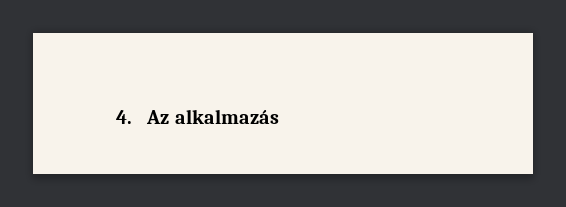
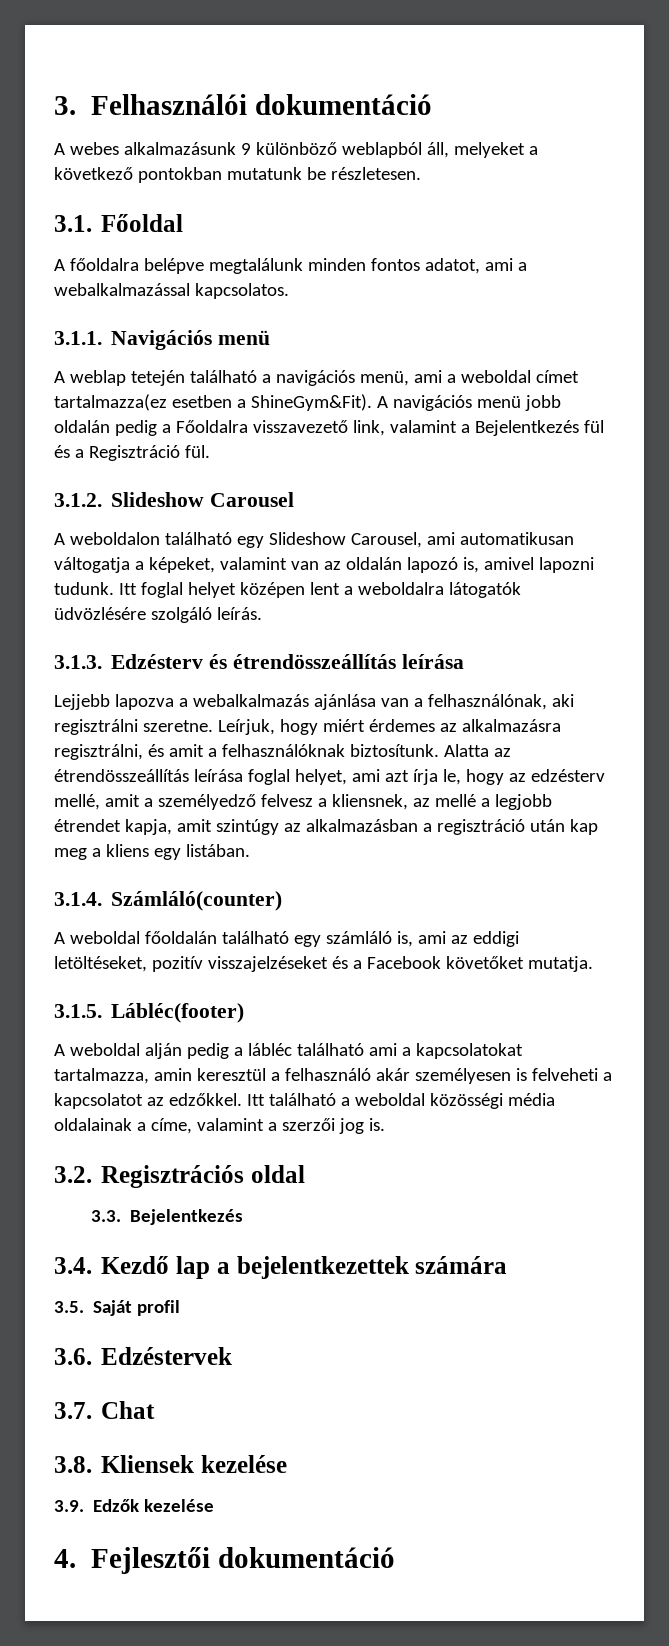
- 4. Az alkalmazás
+ 3. Felhasználói dokumentáció
+ A webes alkalmazásunk 9 különböző weblapból áll, melyeket a következő pontokban mutatunk be részletesen.
+ 3.1. Főoldal
+ A főoldalra belépve megtalálunk minden fontos adatot, ami a webalkalmazással kapcsolatos.
+ 3.1.1. Navigációs menü
+ A weblap tetején található a navigációs menü, ami a weboldal címet tartalmazza(ez esetben a ShineGym&Fit). A navigációs menü jobb oldalán pedig a Főoldalra visszavezető link, valamint a Bejelentkezés fül és a Regisztráció fül.
+ 3.1.2. Slideshow Carousel
+ A weboldalon található egy Slideshow Carousel, ami automatikusan váltogatja a képeket, valamint van az oldalán lapozó is, amivel lapozni tudunk. Itt foglal helyet középen lent a weboldalra látogatók üdvözlésére szolgáló leírás.
+ 3.1.3. Edzésterv és étrendösszeállítás leírása
+ Lejjebb lapozva a webalkalmazás ajánlása van a felhasználónak, aki regisztrálni szeretne. Leírjuk, hogy miért érdemes az alkalmazásra regisztrálni, és amit a felhasználóknak biztosítunk. Alatta az étrendösszeállítás leírása foglal helyet, ami azt írja le, hogy az edzésterv mellé, amit a személyedző felvesz a kliensnek, az mellé a legjobb étrendet kapja, amit szintúgy az alkalmazásban a regisztráció után kap meg a kliens egy listában.
+ 3.1.4. Számláló(counter)
+ A weboldal főoldalán található egy számláló is, ami az eddigi letöltéseket, pozitív visszajelzéseket és a Facebook követőket mutatja.
+ 3.1.5. Lábléc(footer)
+ A weboldal alján pedig a lábléc található ami a kapcsolatokat tartalmazza, amin keresztül a felhasználó akár személyesen is felveheti a kapcsolatot az edzőkkel. Itt található a weboldal közösségi média oldalainak a címe, valamint a szerzői jog is.
+ 3.2. Regisztrációs oldal
+ 3.3. Bejelentkezés
+ 3.4. Kezdő lap a bejelentkezettek számára
+ 3.5. Saját profil
+ 3.6. Edzéstervek
+ 3.7. Chat
+ 3.8. Kliensek kezelése
+ 3.9. Edzők kezelése
+ 4. Fejlesztői dokumentáció

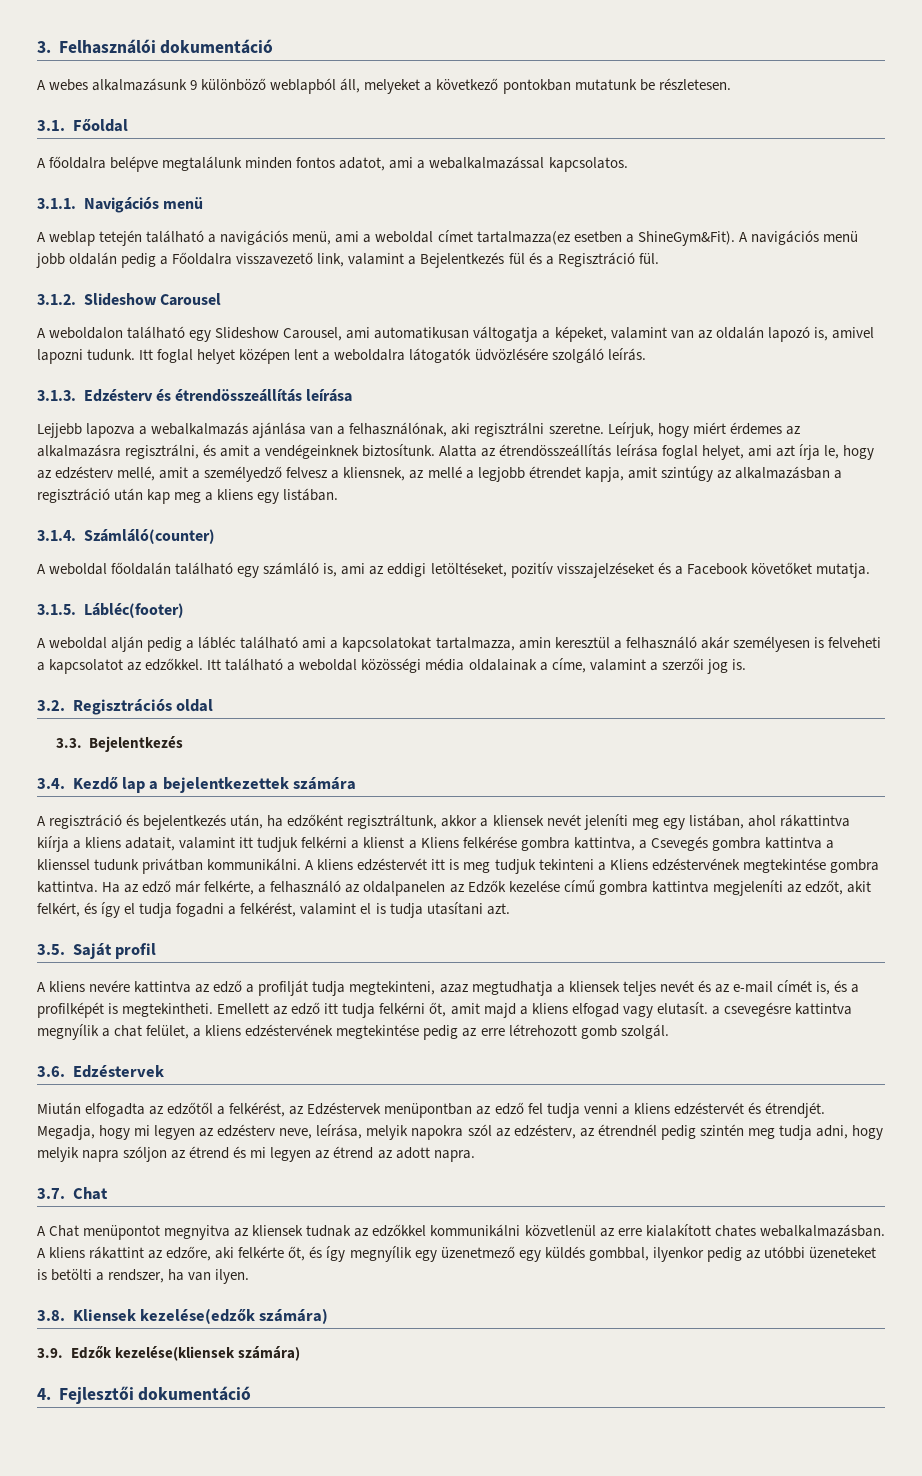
- Leírjuk, hogy miért érdemes az alkalmazásra regisztrálni, és amit a felhasználóknak biztosítunk.
+ Leírjuk, hogy miért érdemes az alkalmazásra regisztrálni, és amit a vendégeinknek biztosítunk.
+ A regisztráció és bejelentkezés után, ha edzőként regisztráltunk, akkor a kliensek nevét jeleníti meg egy listában, ahol rákattintva kiírja a kliens adatait, valamint itt tudjuk felkérni a klienst a Kliens felkérése gombra kattintva, a Csevegés gombra kattintva a klienssel tudunk privátban kommunikálni. A kliens edzéstervét itt is meg tudjuk tekinteni a Kliens edzéstervének megtekintése gombra kattintva. Ha az edző már felkérte, a felhasználó az oldalpanelen az Edzők kezelése című gombra kattintva megjeleníti az edzőt, akit felkért, és így el tudja fogadni a felkérést, valamint el is tudja utasítani azt.
  3.5. Saját profil
+ A kliens nevére kattintva az edző a profilját tudja megtekinteni, azaz megtudhatja a kliensek teljes nevét és az e-mail címét is, és a profilképét is megtekintheti. Emellett az edző itt tudja felkérni őt, amit majd a kliens elfogad vagy elutasít. a csevegésre kattintva megnyílik a chat felület, a kliens edzéstervének megtekintése pedig az erre létrehozott gomb szolgál.
  3.6. Edzéstervek
+ Miután elfogadta az edzőtől a felkérést, az Edzéstervek menüpontban az edző fel tudja venni a kliens edzéstervét és étrendjét. Megadja, hogy mi legyen az edzésterv neve, leírása, melyik napokra szól az edzésterv, az étrendnél pedig szintén meg tudja adni, hogy melyik napra szóljon az étrend és mi legyen az étrend az adott napra.
  3.7. Chat
+ A Chat menüpontot megnyitva az kliensek tudnak az edzőkkel kommunikálni közvetlenül az erre kialakított chates webalkalmazásban. A kliens rákattint az edzőre, aki felkérte őt, és így megnyílik egy üzenetmező egy küldés gombbal, ilyenkor pedig az utóbbi üzeneteket is betölti a rendszer, ha van ilyen.
- 3.8. Kliensek kezelése
+ 3.8. Kliensek kezelése(edzők számára)
- 3.9. Edzők kezelése
+ 3.9. Edzők kezelése(kliensek számára)

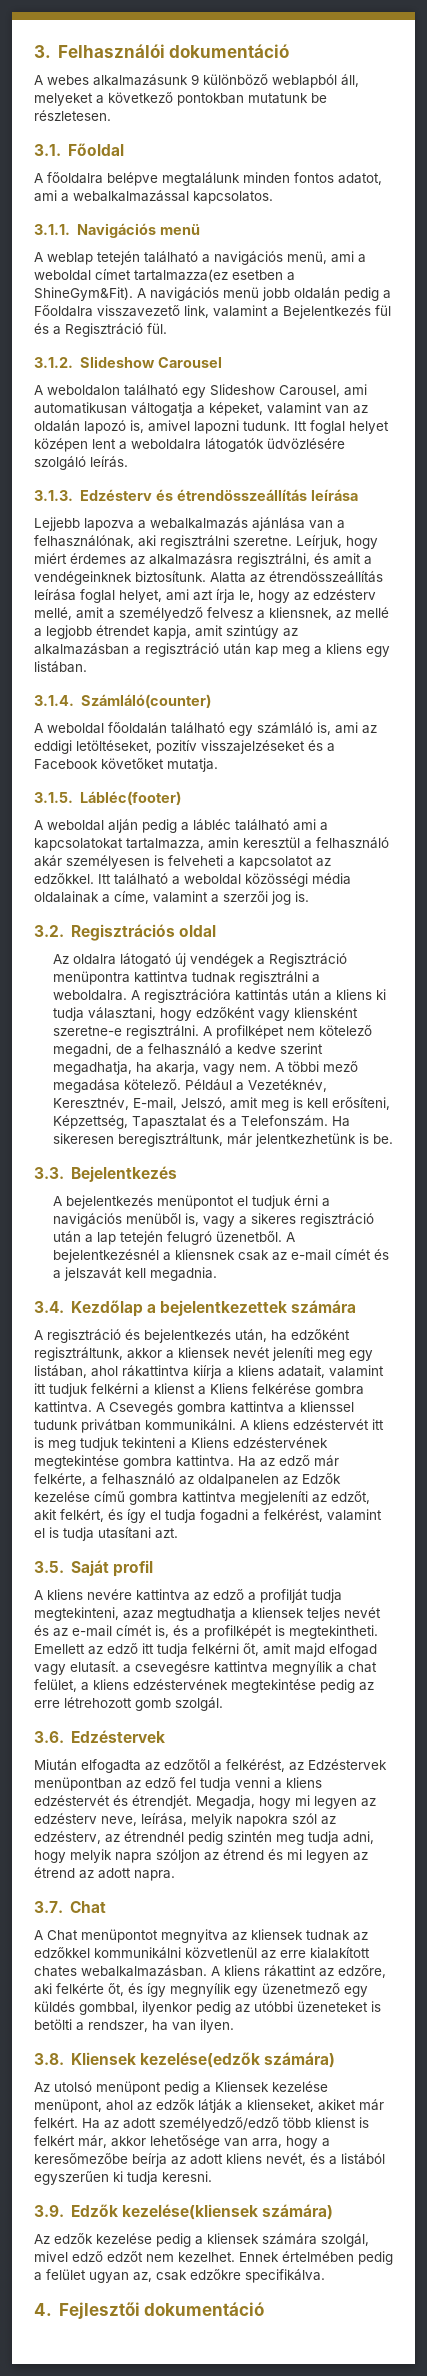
+ Az oldalra látogató új vendégek a Regisztráció menüpontra kattintva tudnak regisztrálni a weboldalra. A regisztrációra kattintás után a kliens ki tudja választani, hogy edzőként vagy kliensként szeretne-e regisztrálni. A profilképet nem kötelező megadni, de a felhasználó a kedve szerint megadhatja, ha akarja, vagy nem. A többi mező megadása kötelező. Például a Vezetéknév, Keresztnév, E-mail, Jelszó, amit meg is kell erősíteni, Képzettség, Tapasztalat és a Telefonszám. Ha sikeresen beregisztráltunk, már jelentkezhetünk is be.
  3.3. Bejelentkezés
+ A bejelentkezés menüpontot el tudjuk érni a navigációs menüből is, vagy a sikeres regisztráció után a lap tetején felugró üzenetből. A bejelentkezésnél a kliensnek csak az e-mail címét és a jelszavát kell megadnia.
- 3.4. Kezdő lap a bejelentkezettek számára
+ 3.4. Kezdőlap a bejelentkezettek számára
- A regisztráció és bejelentkezés után, ha edzőként regisztráltunk, akkor a kliensek nevét jeleníti meg egy listában, ahol rákattintva kiírja a kliens adatait, valamint itt tudjuk felkérni a klienst a Kliens felkérése gombra kattintva, a Csevegés gombra kattintva a klienssel tudunk privátban kommunikálni.
+ A regisztráció és bejelentkezés után, ha edzőként regisztráltunk, akkor a kliensek nevét jeleníti meg egy listában, ahol rákattintva kiírja a kliens adatait, valamint itt tudjuk felkérni a klienst a Kliens felkérése gombra kattintva. A Csevegés gombra kattintva a klienssel tudunk privátban kommunikálni.
- Emellett az edző itt tudja felkérni őt, amit majd a kliens elfogad vagy elutasít. a csevegésre kattintva megnyílik a chat felület, a kliens edzéstervének megtekintése pedig az erre létrehozott gomb szolgál.
+ Emellett az edző itt tudja felkérni őt, amit majd elfogad vagy elutasít. a csevegésre kattintva megnyílik a chat felület, a kliens edzéstervének megtekintése pedig az erre létrehozott gomb szolgál.
+ Az utolsó menüpont pedig a Kliensek kezelése menüpont, ahol az edzők látják a klienseket, akiket már felkért. Ha az adott személyedző/edző több klienst is felkért már, akkor lehetősége van arra, hogy a keresőmezőbe beírja az adott kliens nevét, és a listából egyszerűen ki tudja keresni.
  3.9. Edzők kezelése(kliensek számára)
+ Az edzők kezelése pedig a kliensek számára szolgál, mivel edző edzőt nem kezelhet. Ennek értelmében pedig a felület ugyan az, csak edzőkre specifikálva.

